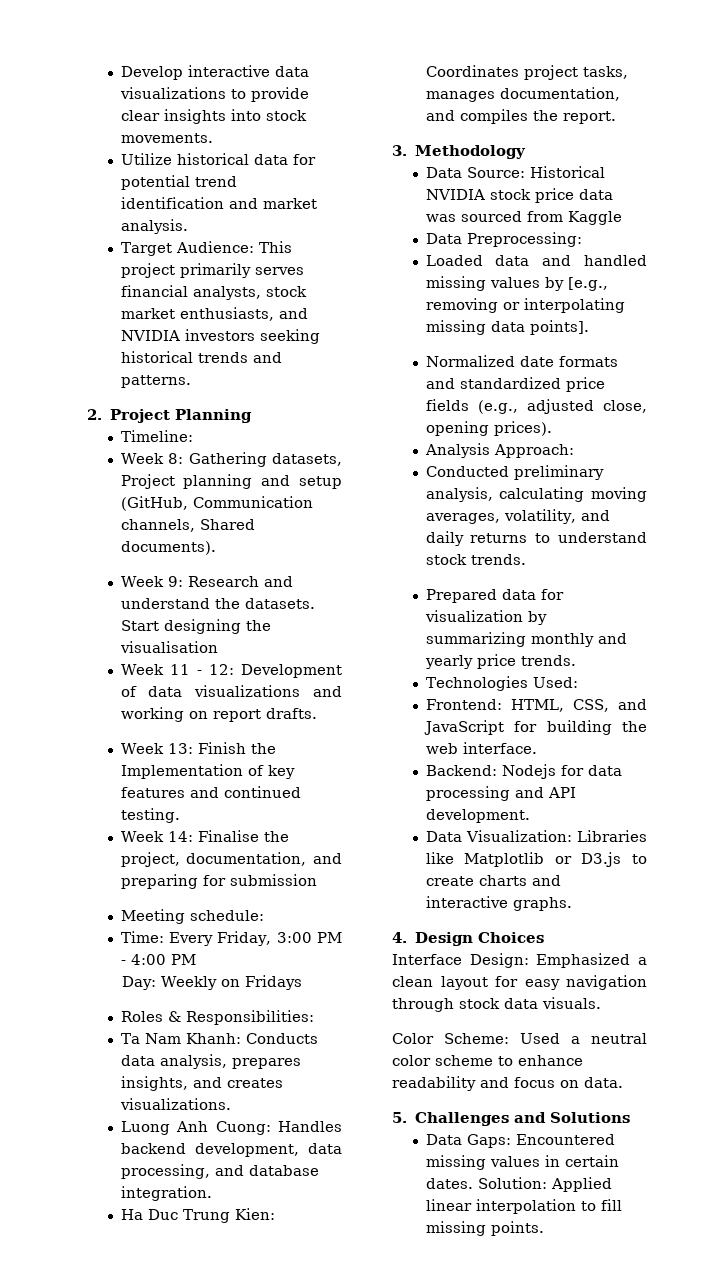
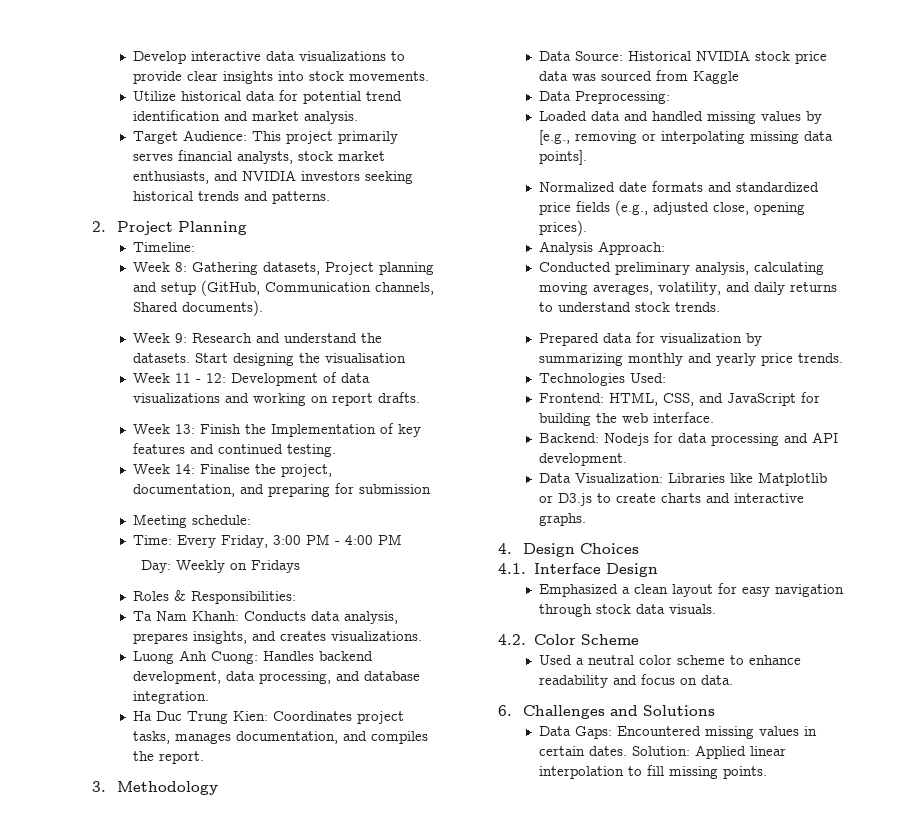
- Interface Design: Emphasized a clean layout for easy navigation through stock data visuals.
+ 4.1. Interface Design
+ Emphasized a clean layout for easy navigation through stock data visuals.
- Color Scheme: Used a neutral color scheme to enhance readability and focus on data.
+ 4.2. Color Scheme
+ Used a neutral color scheme to enhance readability and focus on data.
- 5. Challenges and Solutions
+ 6. Challenges and Solutions

